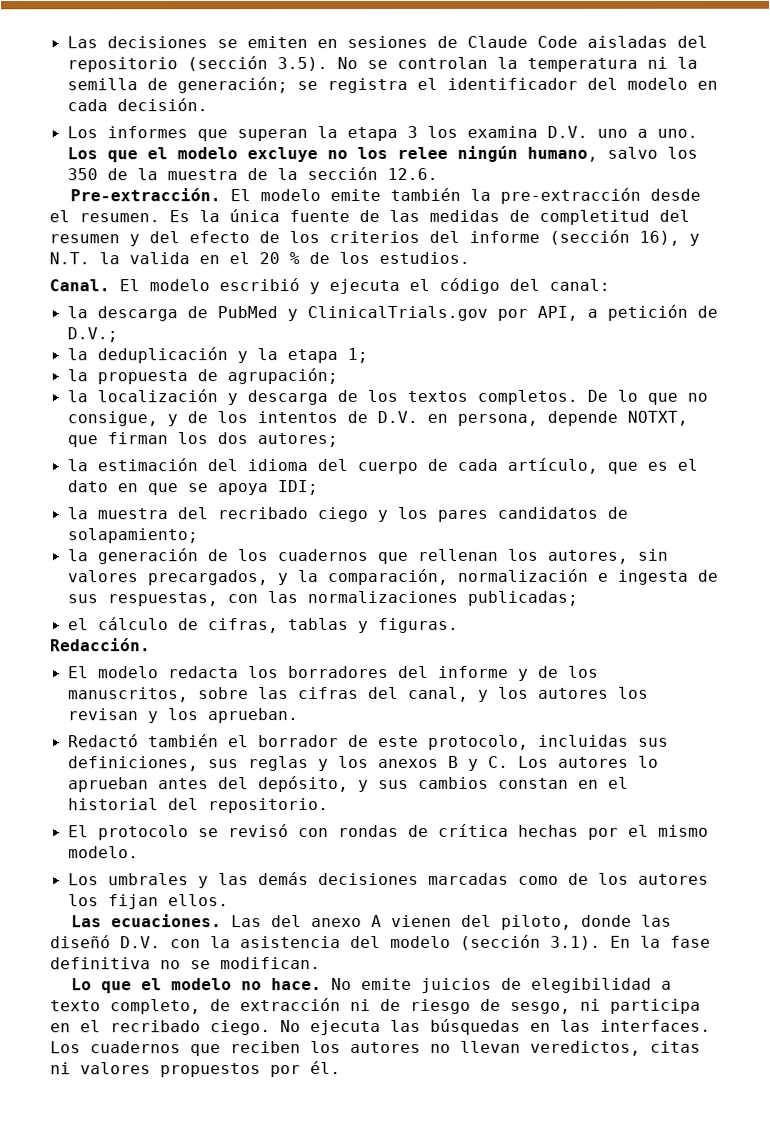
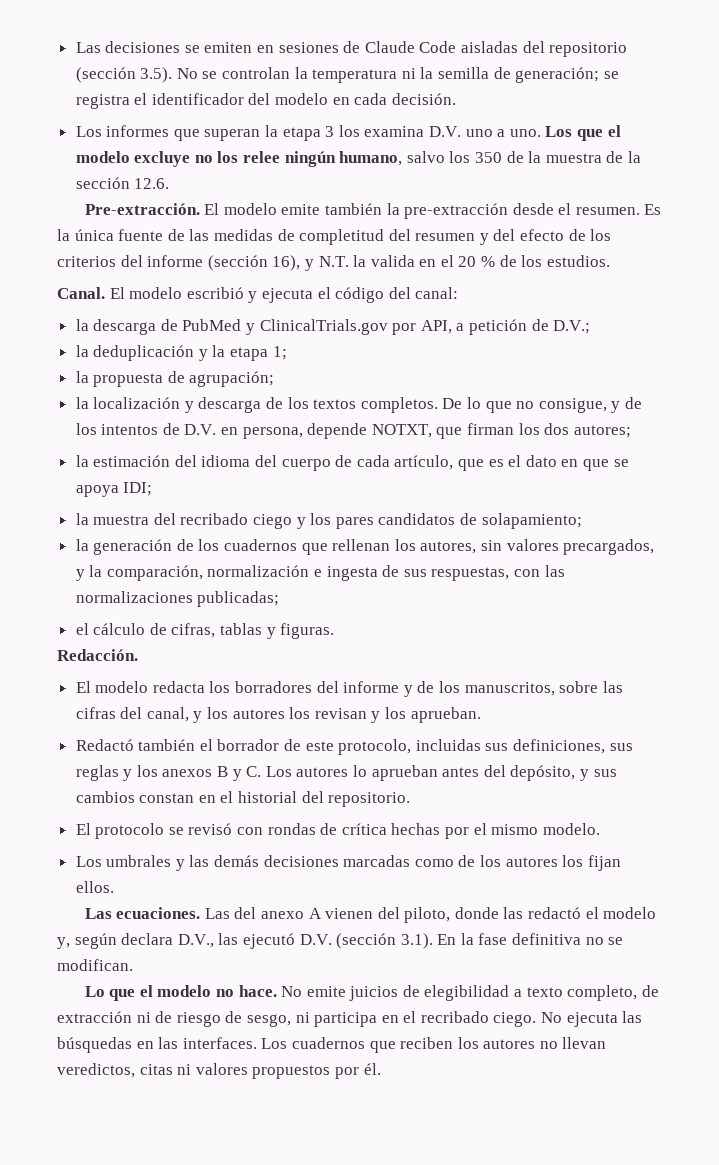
- Las del anexo A vienen del piloto, donde las diseñó D.V. con la asistencia del modelo (sección 3.1). En la fase definitiva no se modifican.
+ Las del anexo A vienen del piloto, donde las redactó el modelo y, según declara D.V., las ejecutó D.V. (sección 3.1). En la fase definitiva no se modifican.

